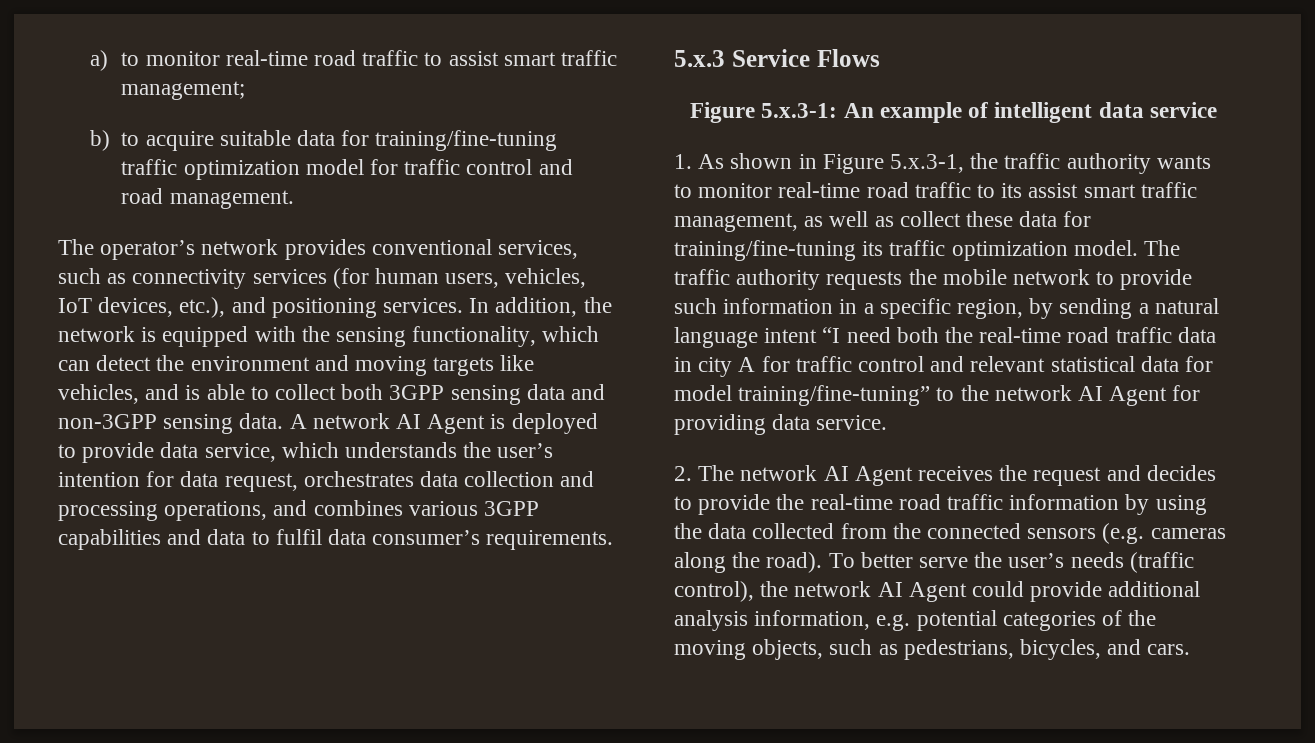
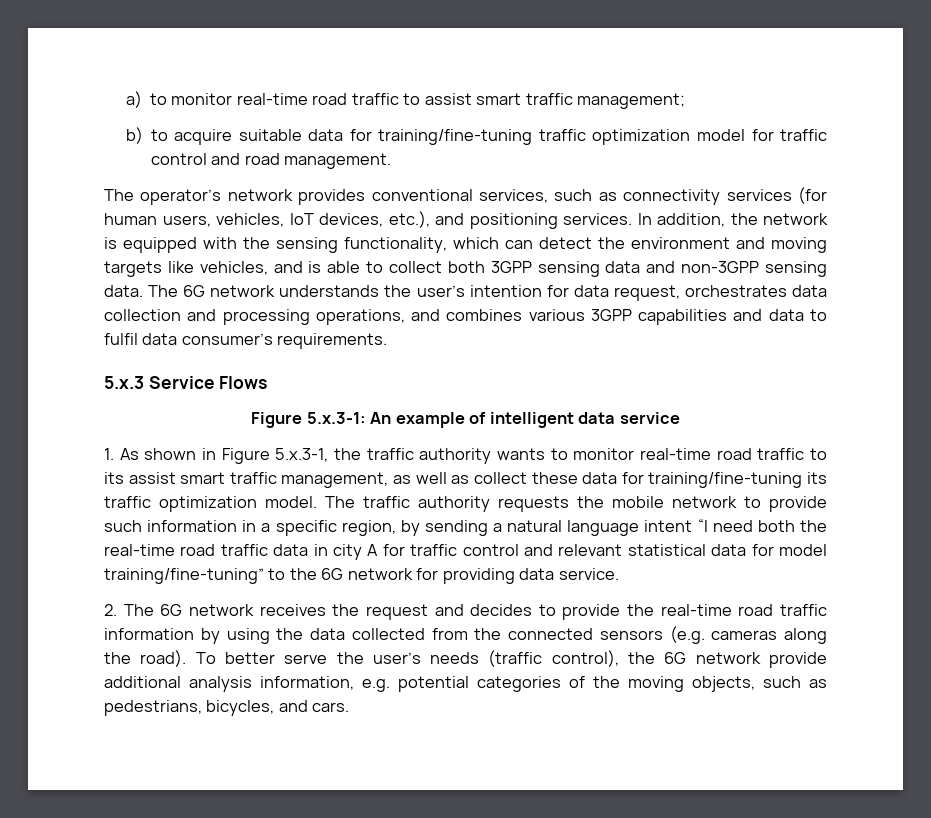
- A network AI Agent is deployed to provide data service, which understands the user’s intention for data request, orchestrates data collection and processing operations, and combines various 3GPP capabilities and data to fulfil data consumer’s requirements.
+ The 6G network understands the user’s intention for data request, orchestrates data collection and processing operations, and combines various 3GPP capabilities and data to fulfil data consumer’s requirements.
- The traffic authority requests the mobile network to provide such information in a specific region, by sending a natural language intent “I need both the real-time road traffic data in city A for traffic control and relevant statistical data for model training/fine-tuning” to the network AI Agent for providing data service.
+ The traffic authority requests the mobile network to provide such information in a specific region, by sending a natural language intent “I need both the real-time road traffic data in city A for traffic control and relevant statistical data for model training/fine-tuning” to the 6G network for providing data service.
- 2. The network AI Agent receives the request and decides to provide the real-time road traffic information by using the data collected from the connected sensors (e.g. cameras along the road).
+ 2. The 6G network receives the request and decides to provide the real-time road traffic information by using the data collected from the connected sensors (e.g. cameras along the road).
- To better serve the user’s needs (traffic control), the network AI Agent could provide additional analysis information, e.g. potential categories of the moving objects, such as pedestrians, bicycles, and cars.
+ To better serve the user’s needs (traffic control), the 6G network provide additional analysis information, e.g. potential categories of the moving objects, such as pedestrians, bicycles, and cars.

